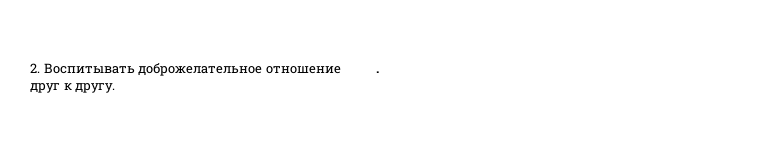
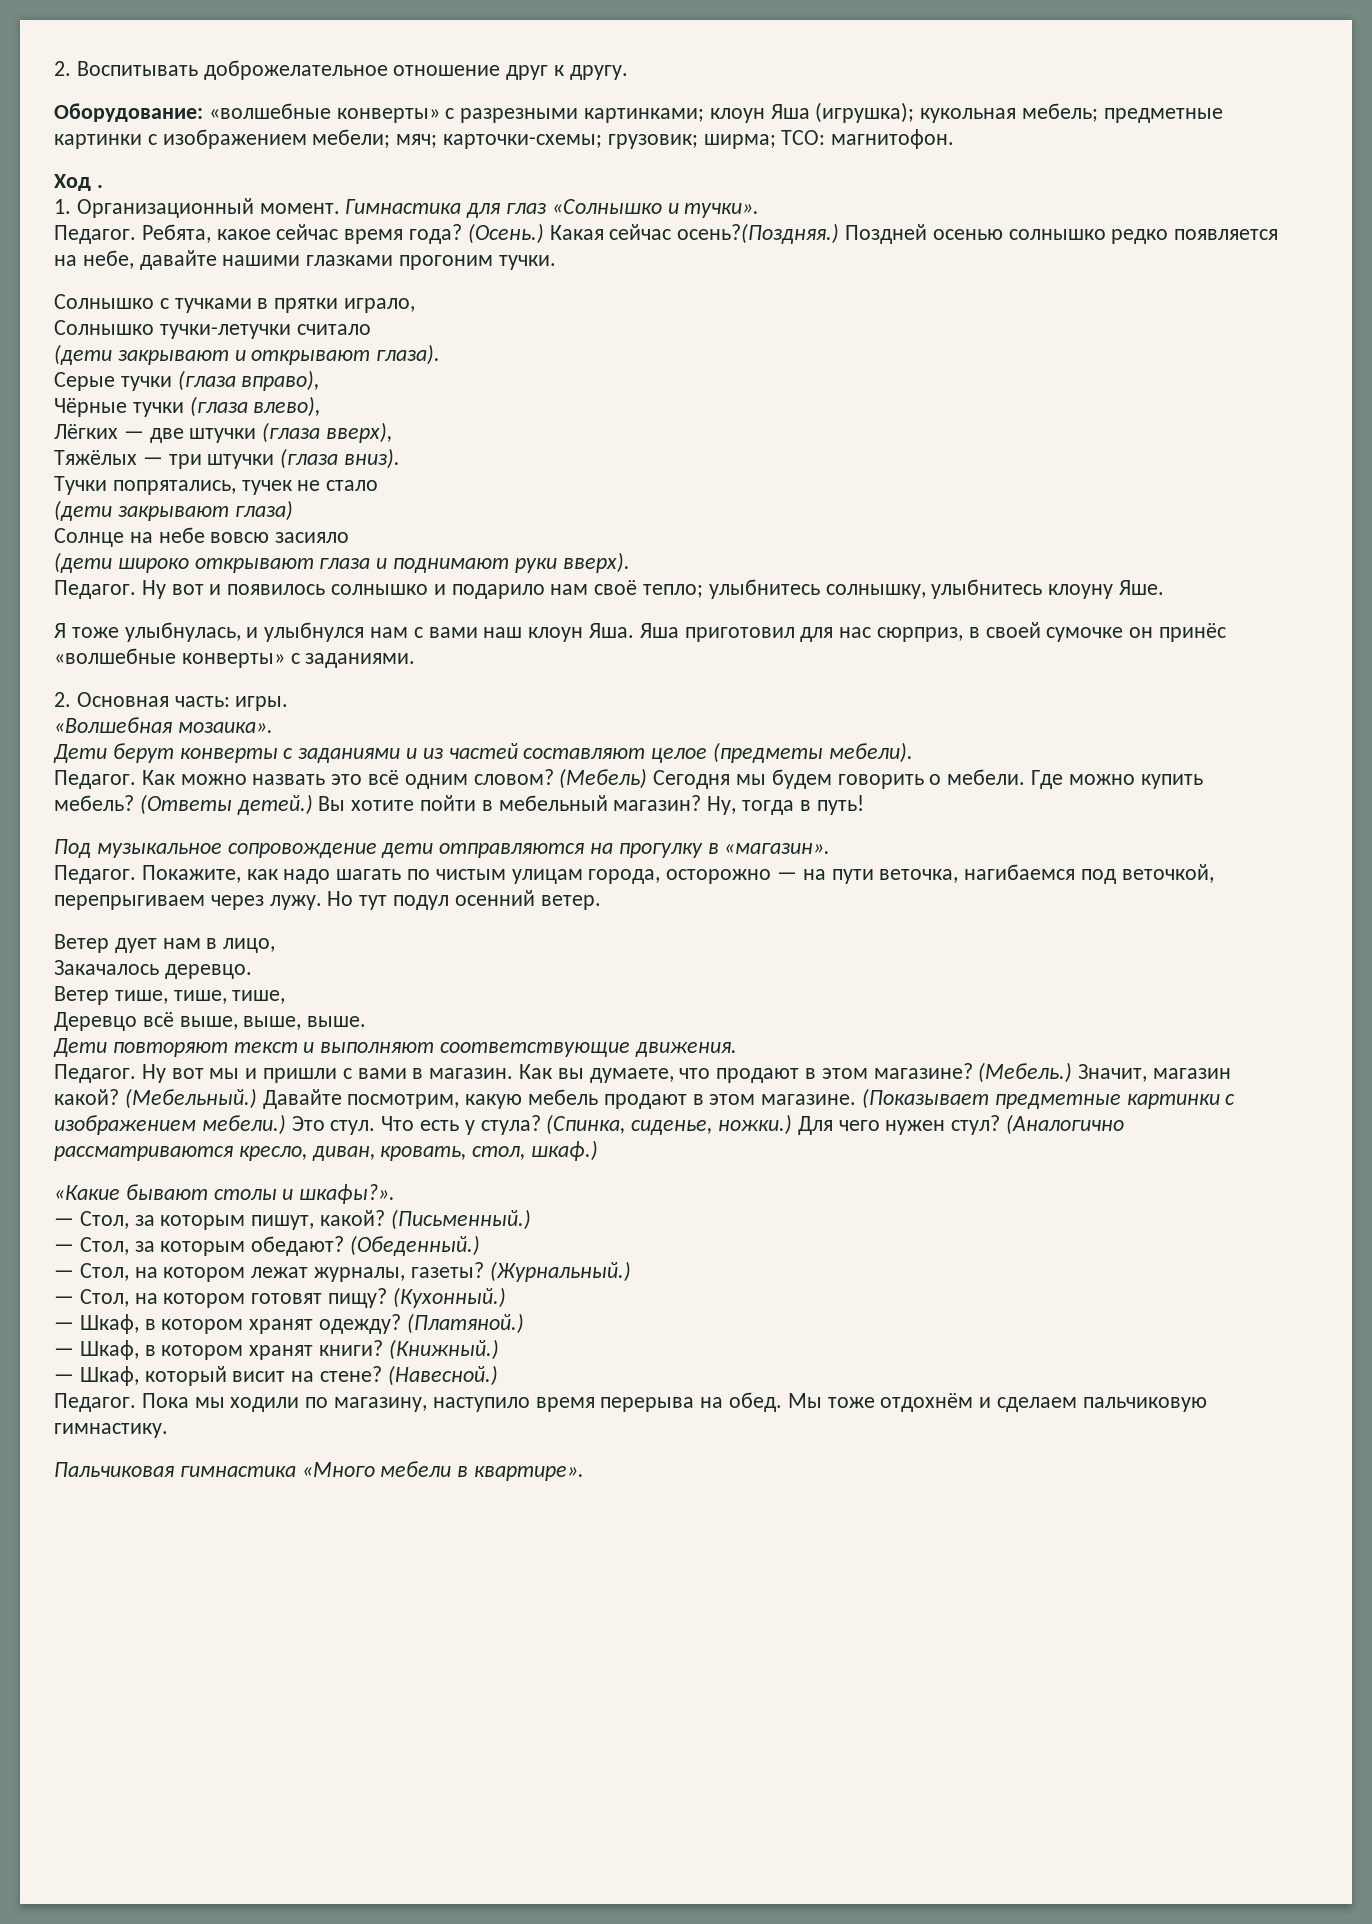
- .
+ Оборудование: «волшебные конверты» с разрезными картинками; клоун Яша (игрушка); кукольная мебель; предметные картинки с изображением мебели; мяч; карточки-схемы; грузовик; ширма; ТСО: магнитофон.
+ Ход .
+ 1. Организационный момент. Гимнастика для глаз «Солнышко и тучки».
+ Педагог. Ребята, какое сейчас время года? (Осень.) Какая сейчас осень?(Поздняя.) Поздней осенью солнышко редко появляется на небе, давайте нашими глазками прогоним тучки.
+ Солнышко с тучками в прятки играло,
+ Солнышко тучки-летучки считало
+ (дети закрывают и открывают глаза).
+ Серые тучки (глаза вправо),
+ Чёрные тучки (глаза влево),
+ Лёгких — две штучки (глаза вверх),
+ Тяжёлых — три штучки (глаза вниз).
+ Тучки попрятались, тучек не стало
+ (дети закрывают глаза)
+ Солнце на небе вовсю засияло
+ (дети широко открывают глаза и поднимают руки вверх).
+ Педагог. Ну вот и появилось солнышко и подарило нам своё тепло; улыбнитесь солнышку, улыбнитесь клоуну Яше.
+ Я тоже улыбнулась, и улыбнулся нам с вами наш клоун Яша. Яша приготовил для нас сюрприз, в своей сумочке он принёс «волшебные конверты» с заданиями.
+ 2. Основная часть: игры.
+ «Волшебная мозаика».
+ Дети берут конверты с заданиями и из частей составляют целое (предметы мебели).
+ Педагог. Как можно назвать это всё одним словом? (Мебель) Сегодня мы будем говорить о мебели. Где можно купить мебель? (Ответы детей.) Вы хотите пойти в мебельный магазин? Ну, тогда в путь!
+ Под музыкальное сопровождение дети отправляются на прогулку в «магазин».
+ Педагог. Покажите, как надо шагать по чистым улицам города, осторожно — на пути веточка, нагибаемся под веточкой, перепрыгиваем через лужу. Но тут подул осенний ветер.
+ Ветер дует нам в лицо,
+ Закачалось деревцо.
+ Ветер тише, тише, тише,
+ Деревцо всё выше, выше, выше.
+ Дети повторяют текст и выполняют соответствующие движения.
+ Педагог. Ну вот мы и пришли с вами в магазин. Как вы думаете, что продают в этом магазине? (Мебель.) Значит, магазин какой? (Мебельный.) Давайте посмотрим, какую мебель продают в этом магазине. (Показывает предметные картинки с изображением мебели.) Это стул. Что есть у стула? (Спинка, сиденье, ножки.) Для чего нужен стул? (Аналогично рассматриваются кресло, диван, кровать, стол, шкаф.)
+ «Какие бывают столы и шкафы?».
+ — Стол, за которым пишут, какой? (Письменный.)
+ — Стол, за которым обедают? (Обеденный.)
+ — Стол, на котором лежат журналы, газеты? (Журнальный.)
+ — Стол, на котором готовят пищу? (Кухонный.)
+ — Шкаф, в котором хранят одежду? (Платяной.)
+ — Шкаф, в котором хранят книги? (Книжный.)
+ — Шкаф, который висит на стене? (Навесной.)
+ Педагог. Пока мы ходили по магазину, наступило время перерыва на обед. Мы тоже отдохнём и сделаем пальчиковую гимнастику.
+ Пальчиковая гимнастика «Много мебели в квартире».

